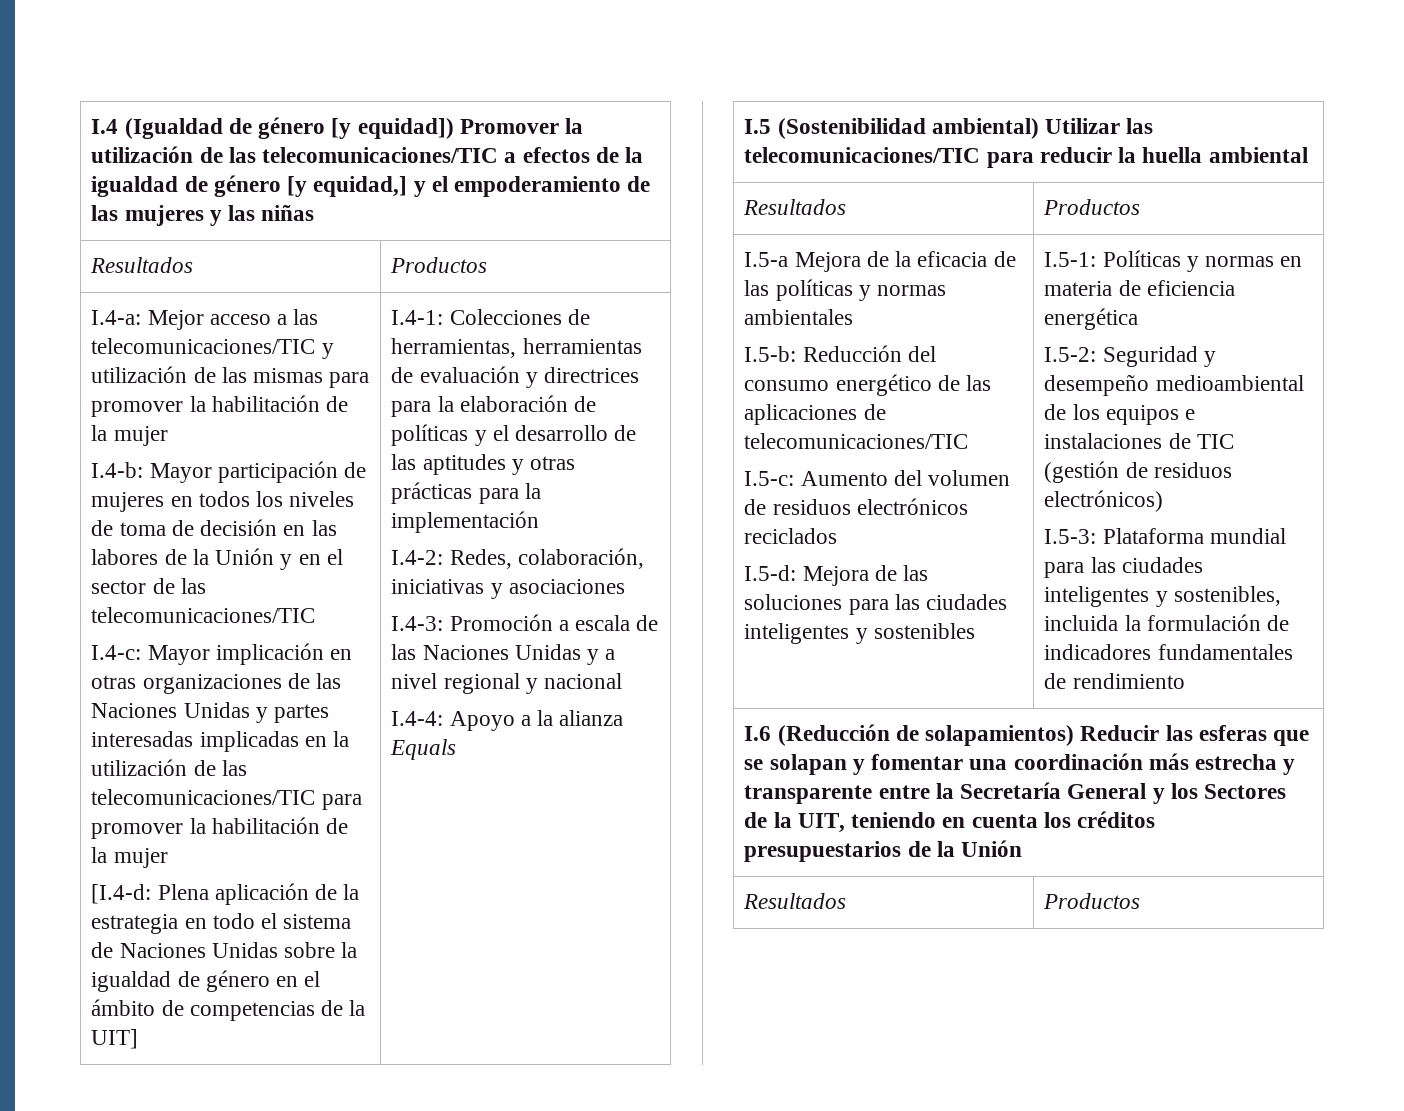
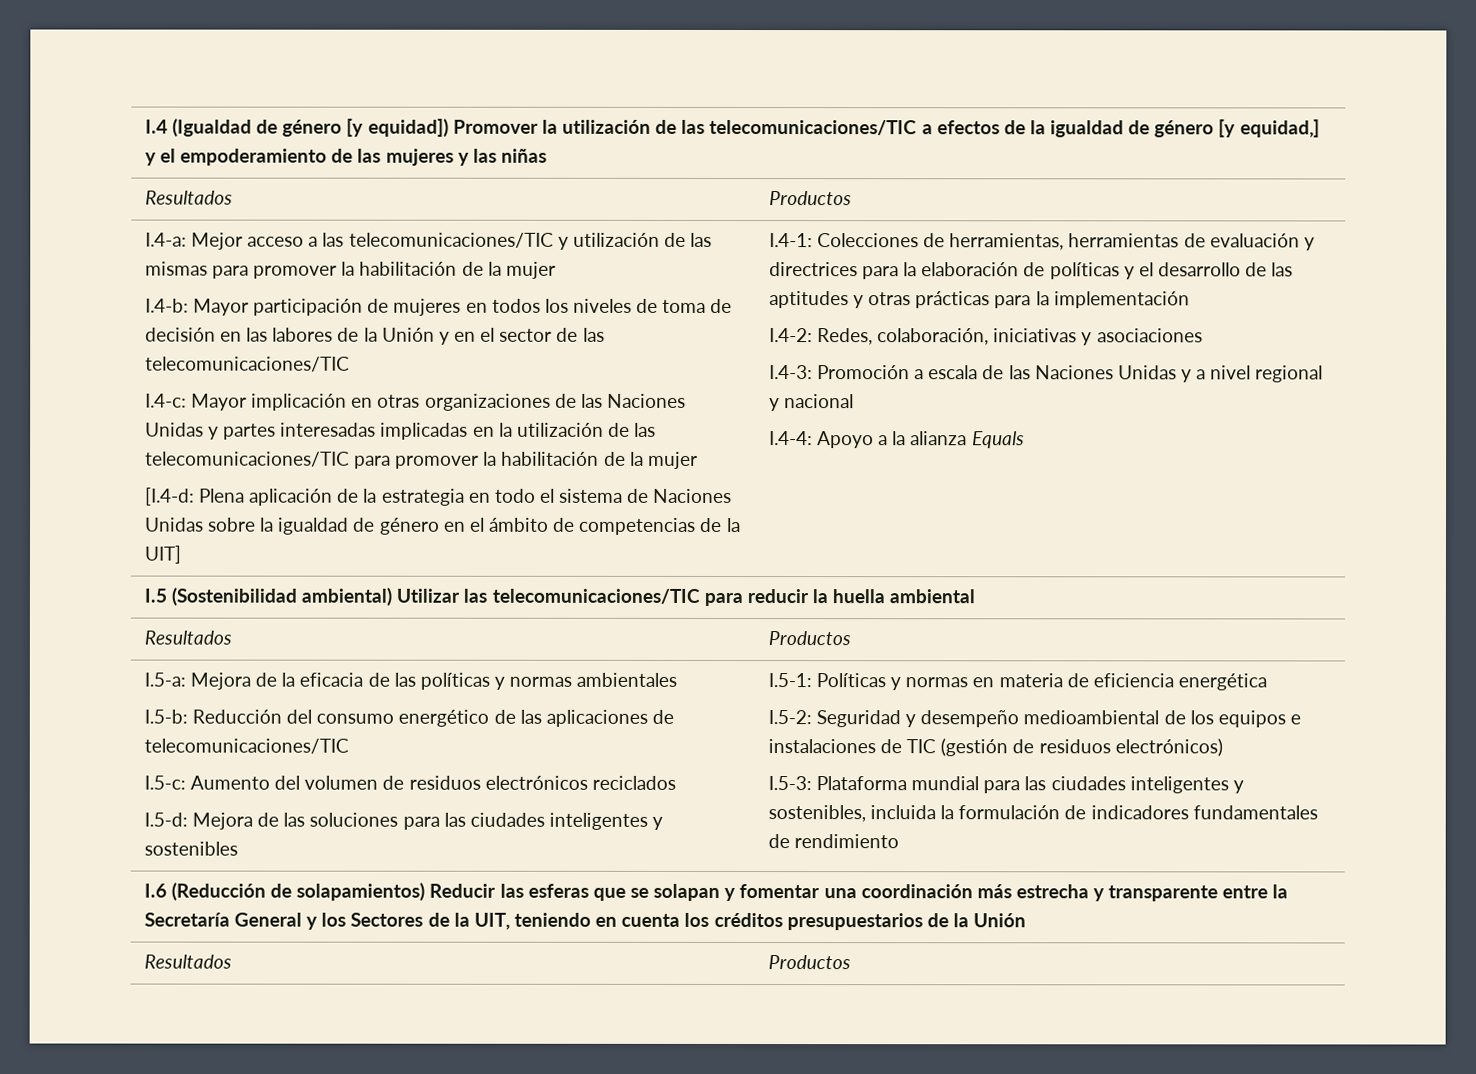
- I.5-a Mejora de la eficacia de las políticas y normas ambientales
+ I.5-a: Mejora de la eficacia de las políticas y normas ambientales

